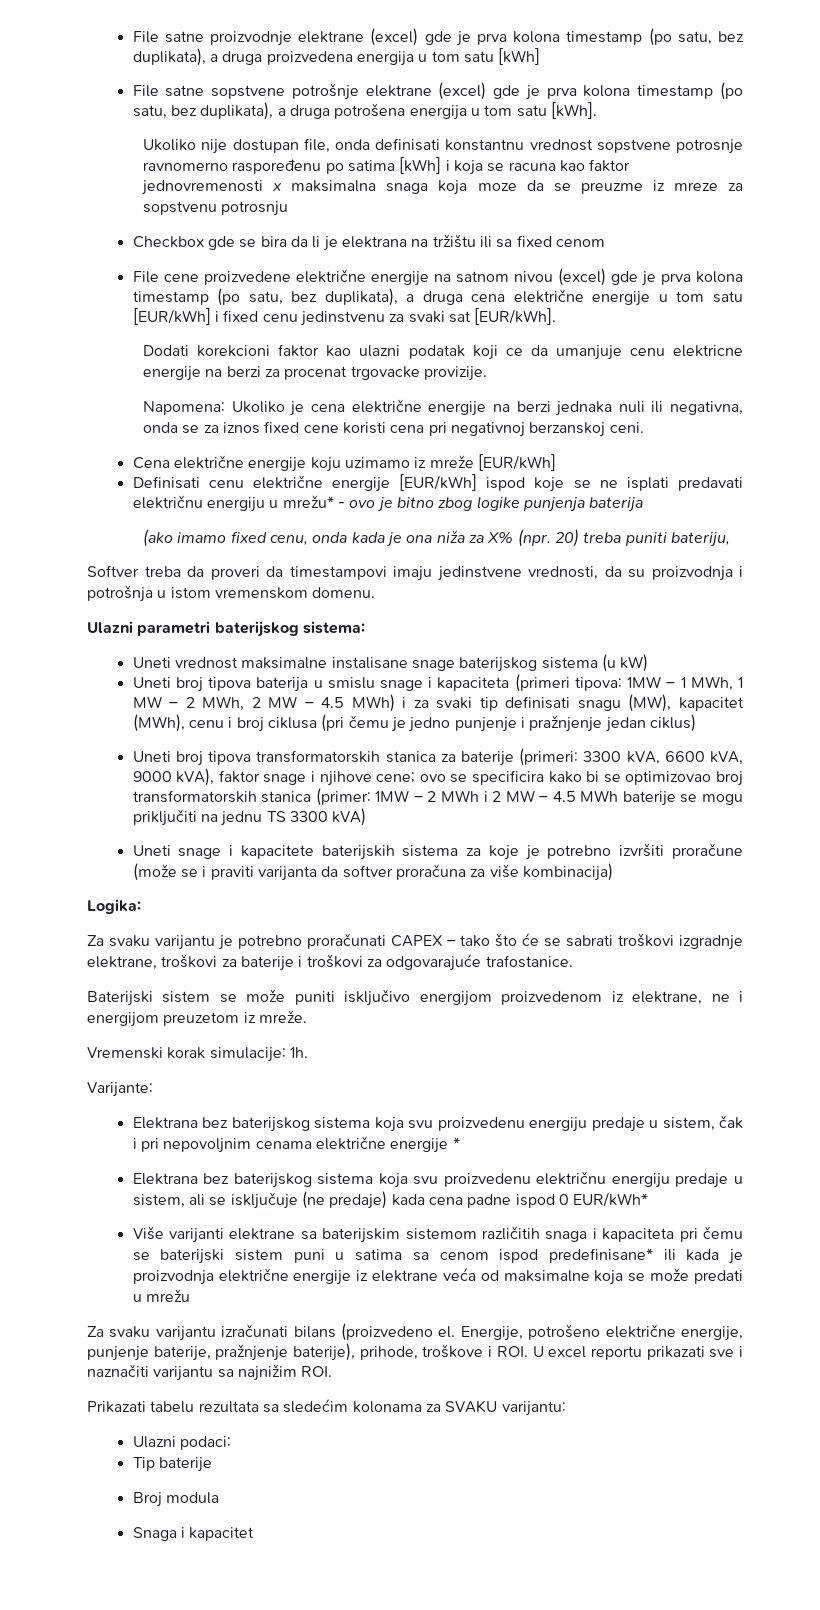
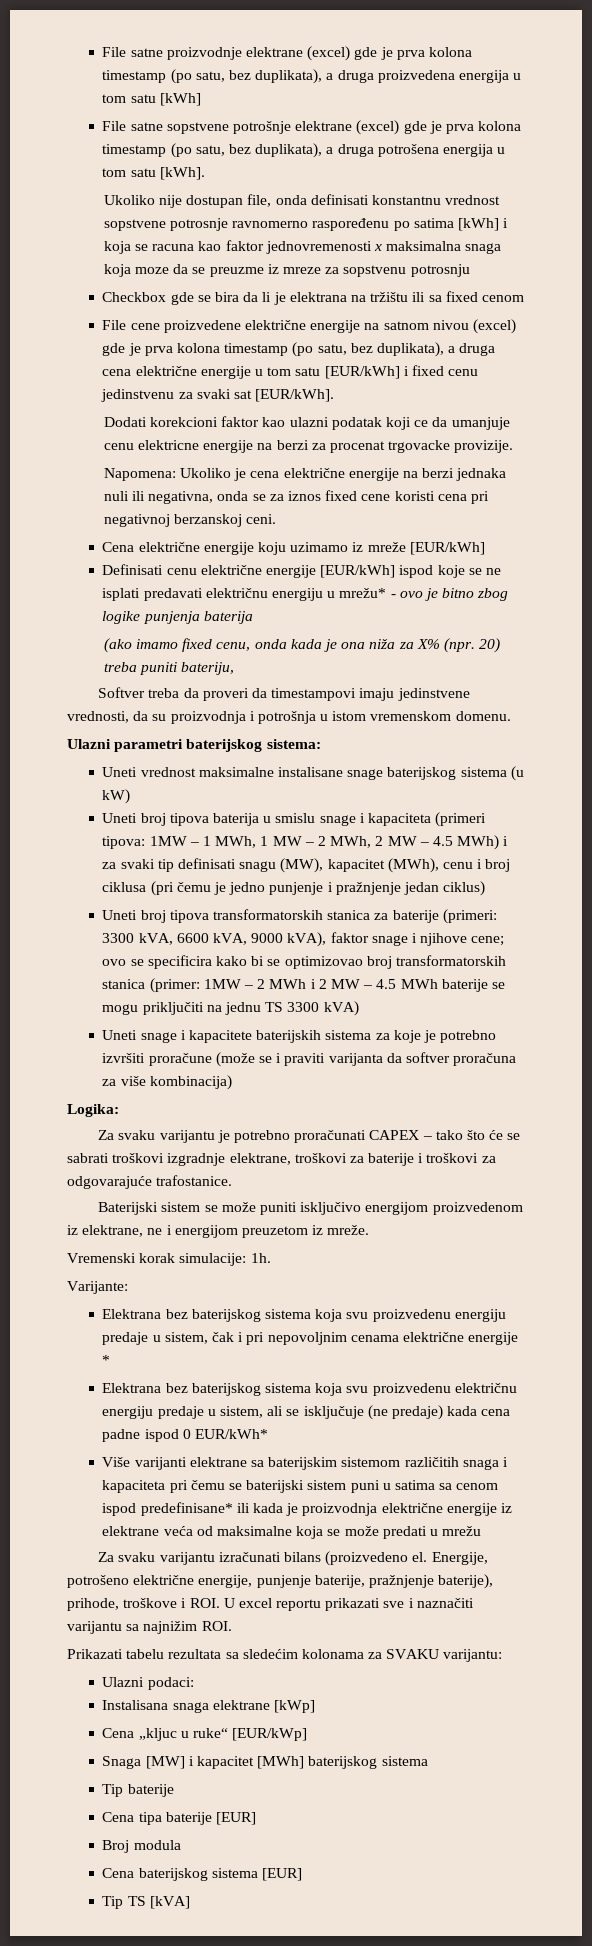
+ Instalisana snaga elektrane [kWp]
+ Cena „kljuc u ruke“ [EUR/kWp]
+ Snaga [MW] i kapacitet [MWh] baterijskog sistema
  Tip baterije
+ Cena tipa baterije [EUR]
  Broj modula
- Snaga i kapacitet
+ Cena baterijskog sistema [EUR]
+ Tip TS [kVA]

